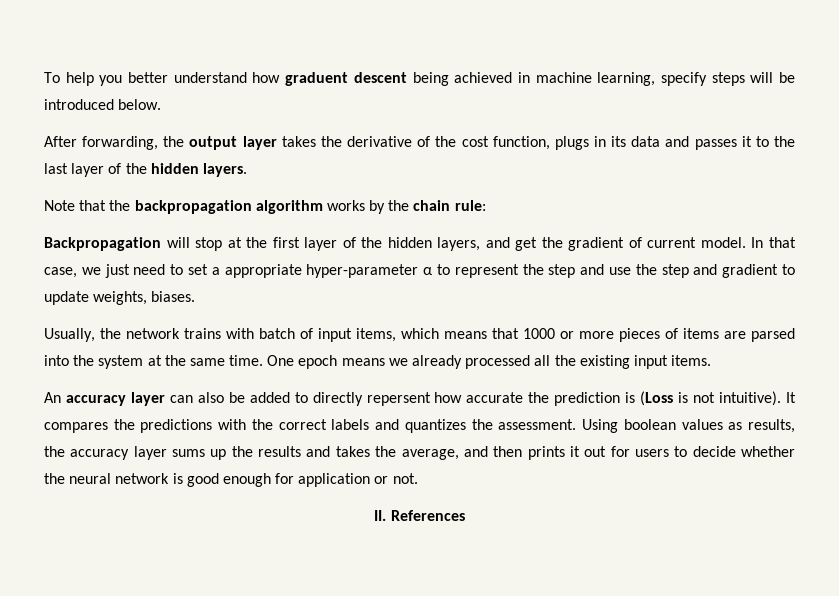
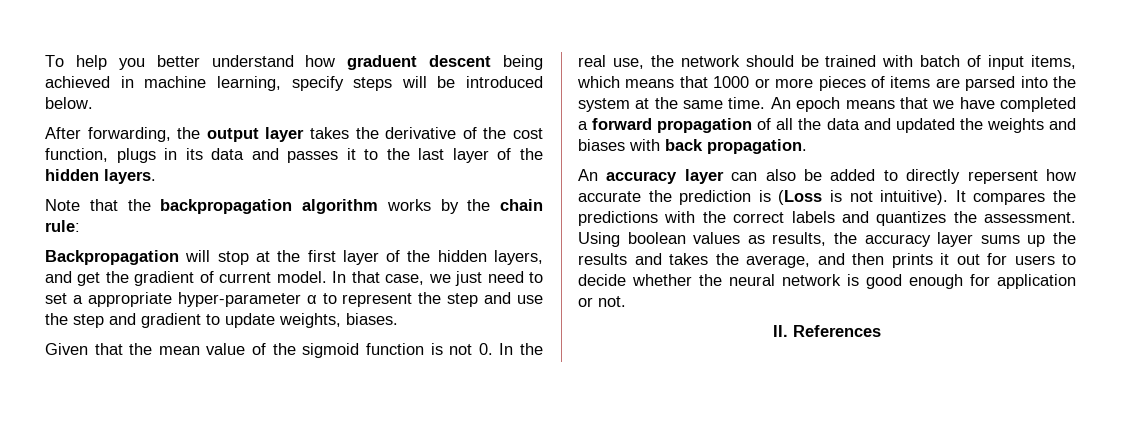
- Usually, the network trains with batch of input items, which means that 1000 or more pieces of items are parsed into the system at the same time.
+ Given that the mean value of the sigmoid function is not 0. In the real use, the network should be trained with batch of input items, which means that 1000 or more pieces of items are parsed into the system at the same time.
- One epoch means we already processed all the existing input items.
+ An epoch means that we have completed a forward propagation of all the data and updated the weights and biases with back propagation.

